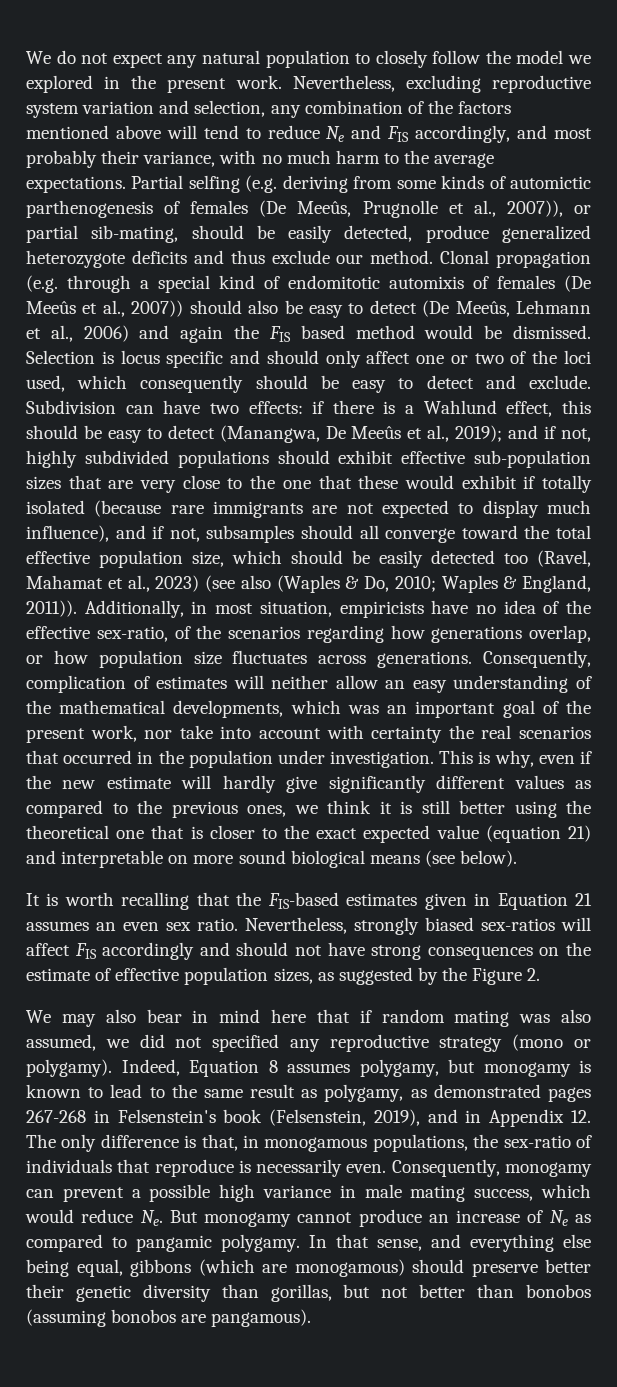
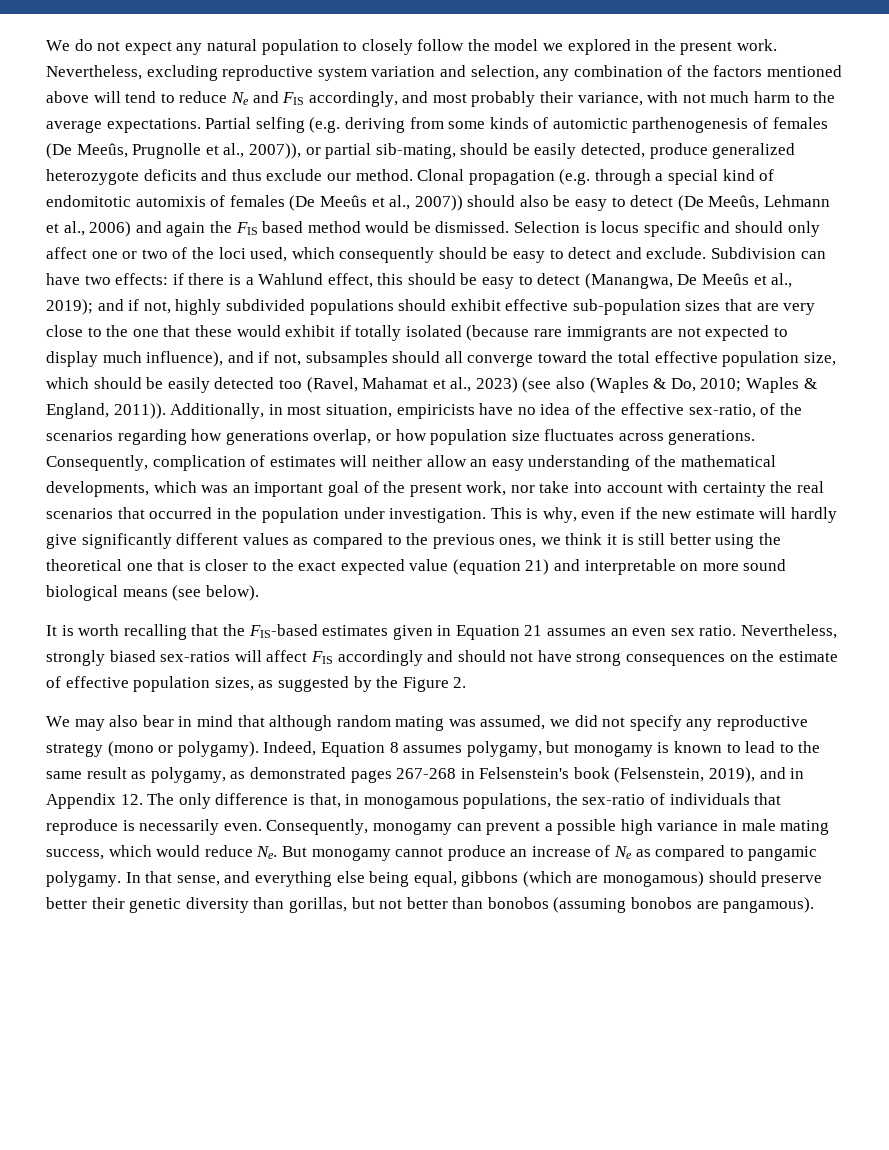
- Nevertheless, excluding reproductive system variation and selection, any combination of the factors mentioned above will tend to reduce Ne and FIS accordingly, and most probably their variance, with no much harm to the average expectations.
+ Nevertheless, excluding reproductive system variation and selection, any combination of the factors mentioned above will tend to reduce Ne and FIS accordingly, and most probably their variance, with not much harm to the average expectations.
- We may also bear in mind here that if random mating was also assumed, we did not specified any reproductive strategy (mono or polygamy).
+ We may also bear in mind that although random mating was assumed, we did not specify any reproductive strategy (mono or polygamy).

